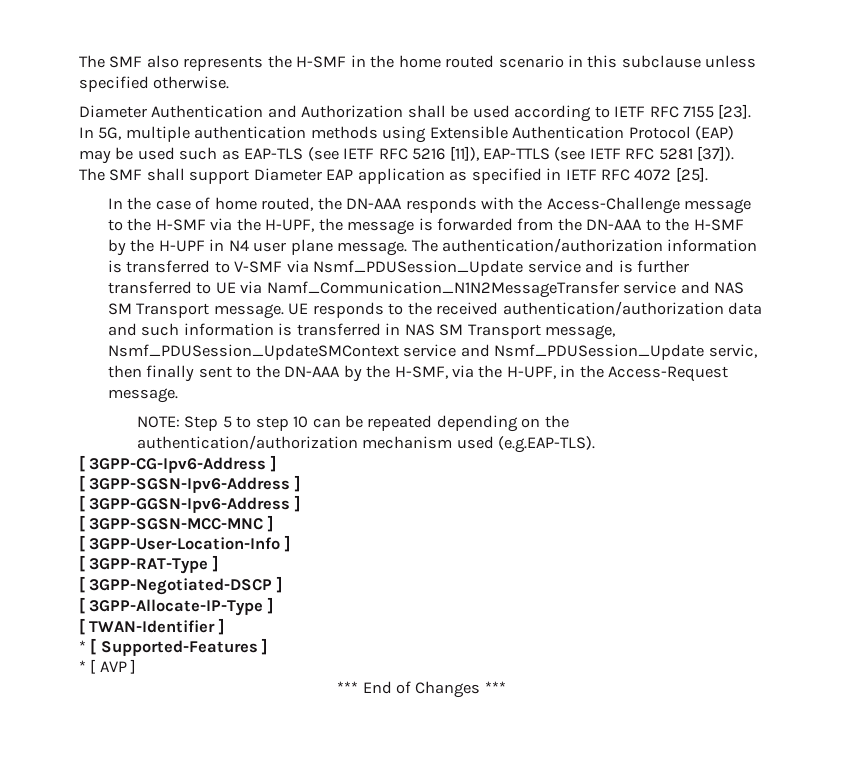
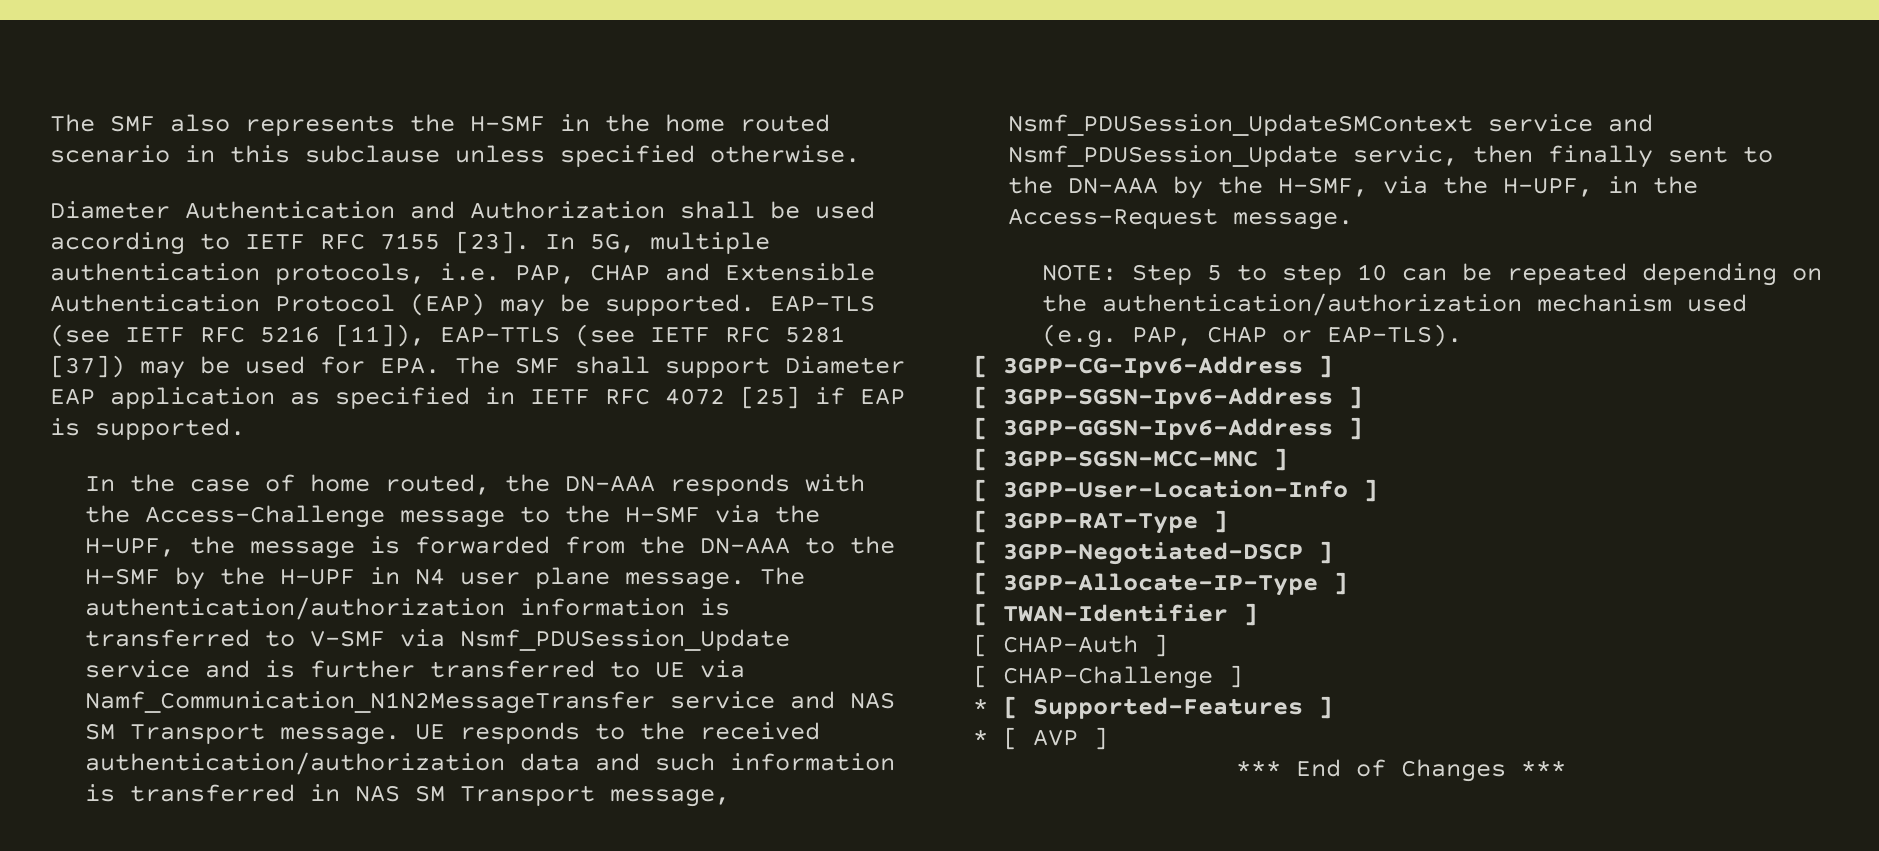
- In 5G, multiple authentication methods using Extensible Authentication Protocol (EAP) may be used such as EAP-TLS (see IETF RFC 5216 [11]), EAP-TTLS (see IETF RFC 5281 [37]). The SMF shall support Diameter EAP application as specified in IETF RFC 4072 [25].
+ In 5G, multiple authentication protocols, i.e. PAP, CHAP and Extensible Authentication Protocol (EAP) may be supported. EAP-TLS (see IETF RFC 5216 [11]), EAP-TTLS (see IETF RFC 5281 [37]) may be used for EPA. The SMF shall support Diameter EAP application as specified in IETF RFC 4072 [25] if EAP is supported.
- NOTE: Step 5 to step 10 can be repeated depending on the authentication/authorization mechanism used (e.g.EAP-TLS).
+ NOTE: Step 5 to step 10 can be repeated depending on the authentication/authorization mechanism used (e.g. PAP, CHAP or EAP-TLS).
+ [ CHAP-Auth ]
+ [ CHAP-Challenge ]

